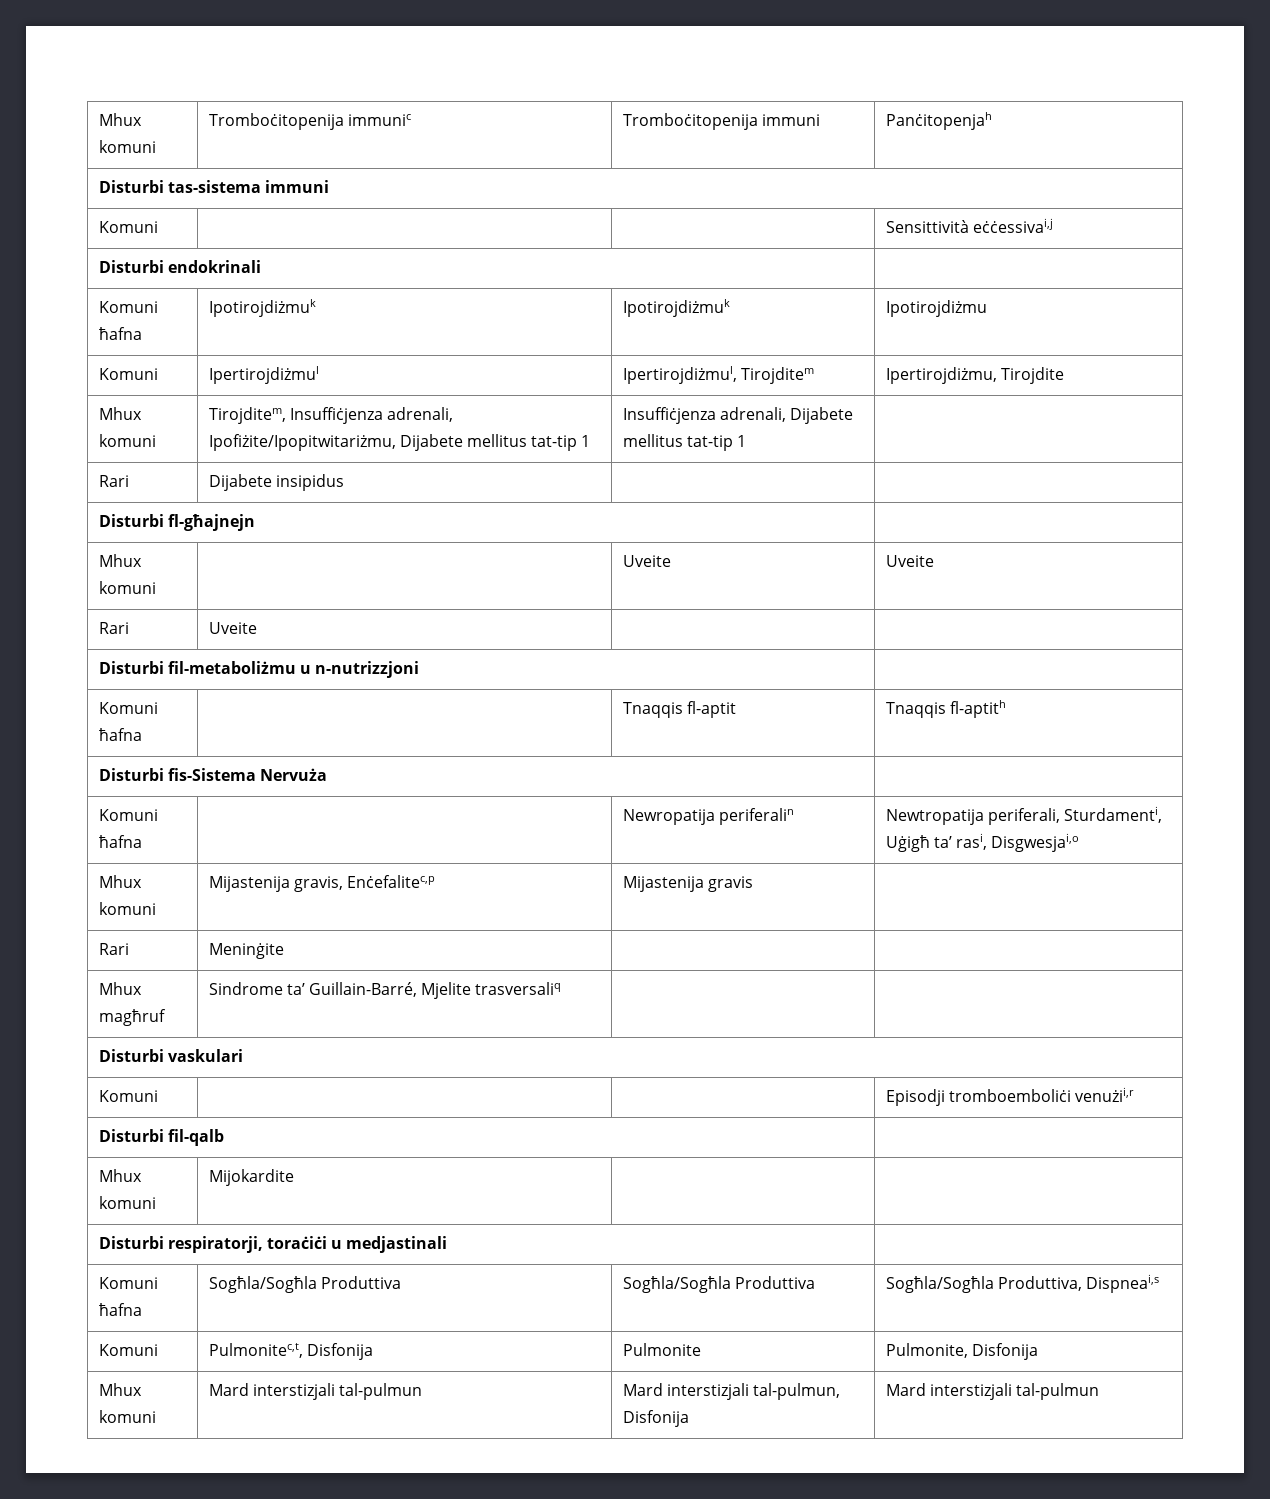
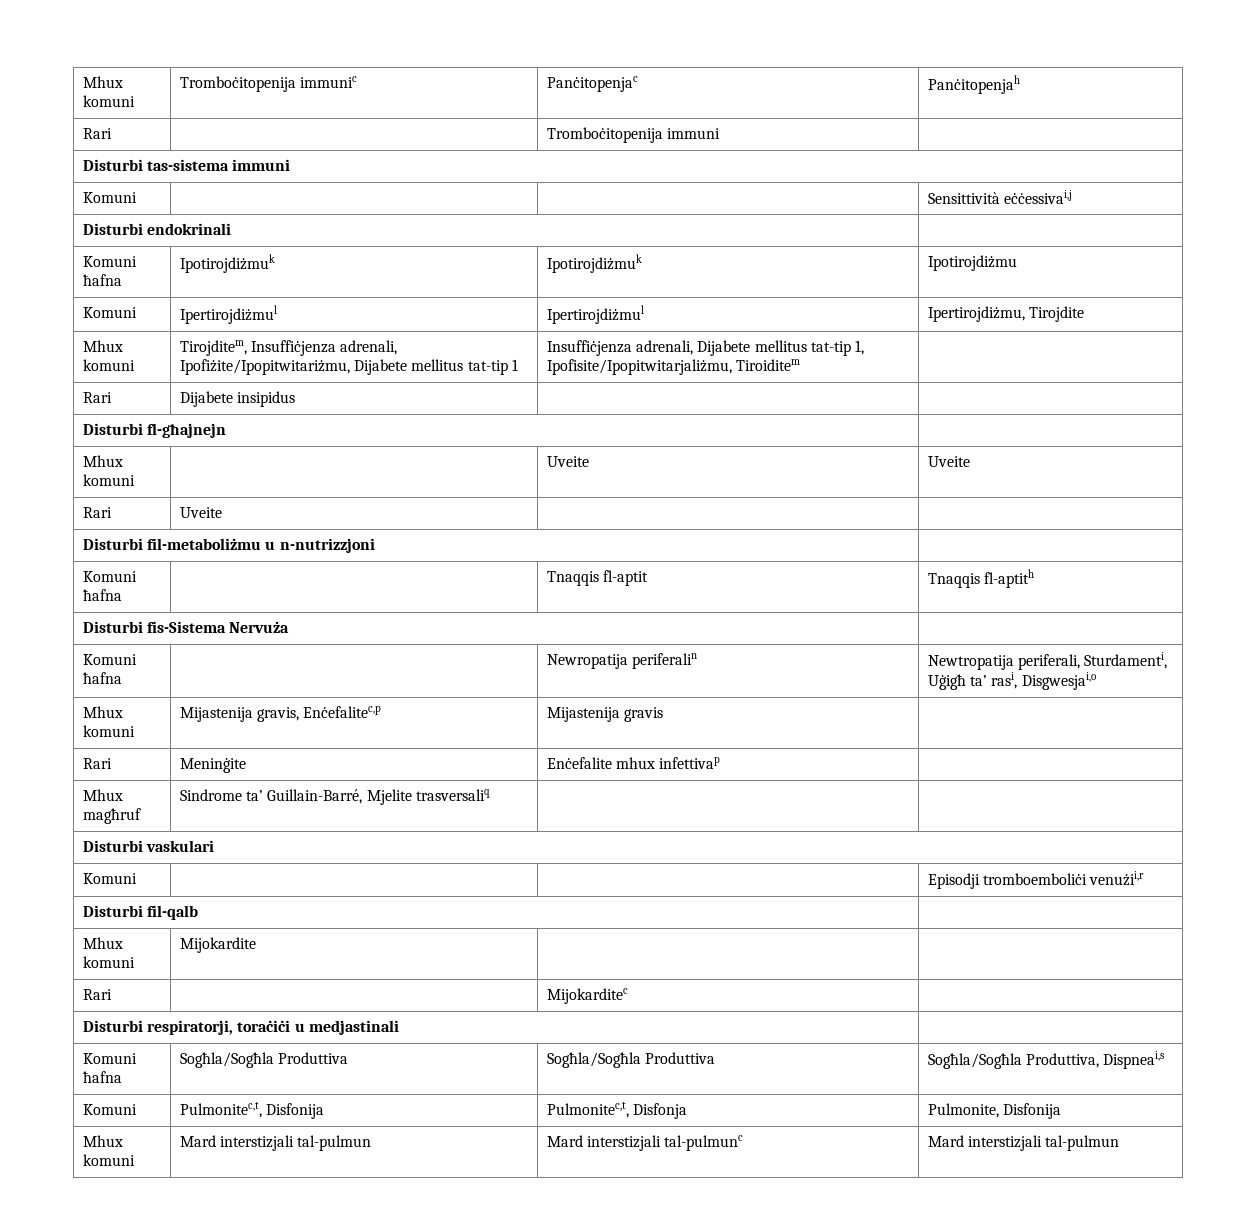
- Mhux komuni | Tromboċitopenija immunic | Tromboċitopenija immuni | Panċitopenjah
+ Mhux komuni | Tromboċitopenija immunic | Panċitopenjac | Panċitopenjah
+ Rari | | Tromboċitopenija immuni |
- Komuni | Ipertirojdiżmul | Ipertirojdiżmul, Tirojditem | Ipertirojdiżmu, Tirojdite
+ Komuni | Ipertirojdiżmul | Ipertirojdiżmul | Ipertirojdiżmu, Tirojdite
- Mhux komuni | Tirojditem, Insuffiċjenza adrenali, Ipofiżite/Ipopitwitariżmu, Dijabete mellitus tat-tip 1 | Insuffiċjenza adrenali, Dijabete mellitus tat-tip 1 |
+ Mhux komuni | Tirojditem, Insuffiċjenza adrenali, Ipofiżite/Ipopitwitariżmu, Dijabete mellitus tat-tip 1 | Insuffiċjenza adrenali, Dijabete mellitus tat-tip 1, Ipofisite/Ipopitwitarjaliżmu, Tiroiditem |
- Rari | Meninġite | |
+ Rari | Meninġite | Enċefalite mhux infettivap |
+ Rari | | Mijokarditec |
- Komuni | Pulmonitec,t, Disfonija | Pulmonite | Pulmonite, Disfonija
+ Komuni | Pulmonitec,t, Disfonija | Pulmonitec,t, Disfonja | Pulmonite, Disfonija
- Mhux komuni | Mard interstizjali tal-pulmun | Mard interstizjali tal-pulmun, Disfonija | Mard interstizjali tal-pulmun
+ Mhux komuni | Mard interstizjali tal-pulmun | Mard interstizjali tal-pulmunc | Mard interstizjali tal-pulmun

